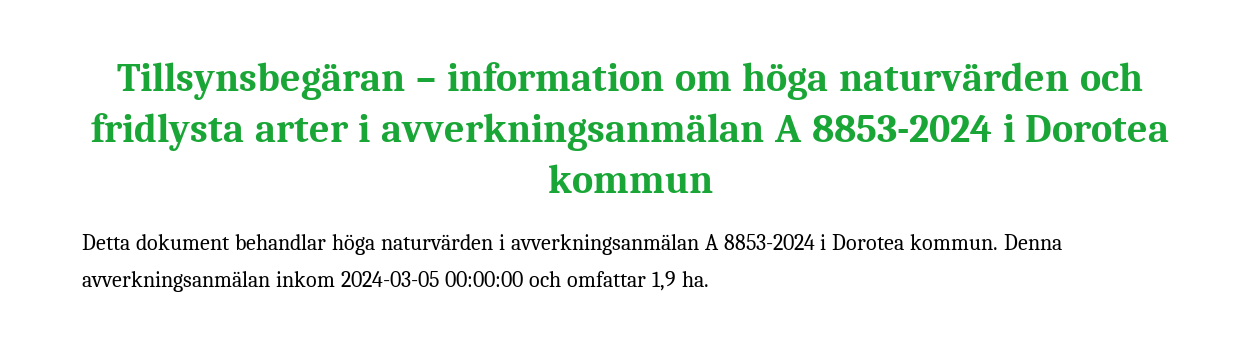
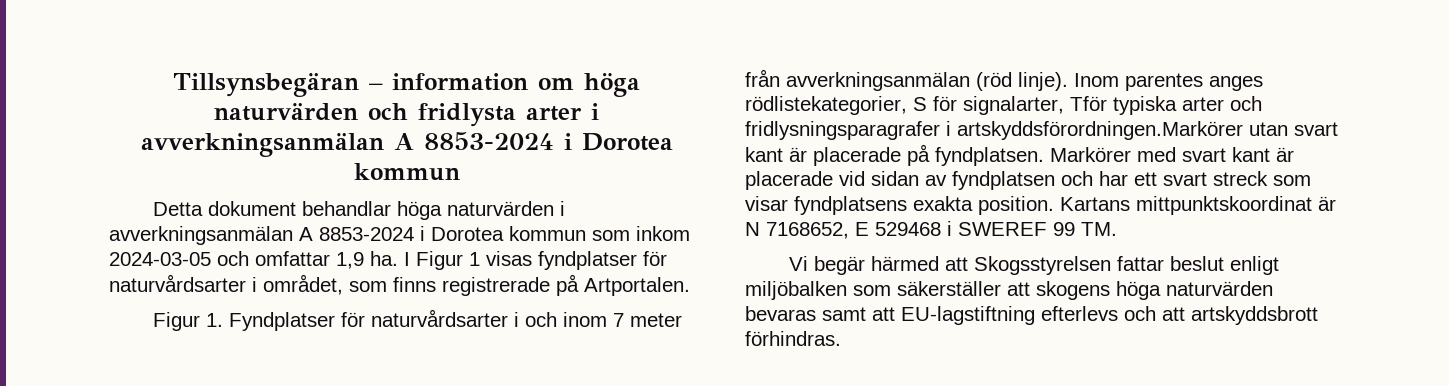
- Detta dokument behandlar höga naturvärden i avverkningsanmälan A 8853-2024 i Dorotea kommun. Denna avverkningsanmälan inkom 2024-03-05 00:00:00 och omfattar 1,9 ha.
+ Detta dokument behandlar höga naturvärden i avverkningsanmälan A 8853-2024 i Dorotea kommun som inkom 2024-03-05 och omfattar 1,9 ha.
+ I Figur 1 visas fyndplatser för naturvårdsarter i området, som finns registrerade på Artportalen.
+ Figur 1. Fyndplatser för naturvårdsarter i och inom 7 meter från avverkningsanmälan (röd linje). Inom parentes anges rödlistekategorier, S för signalarter, Tför typiska arter och fridlysningsparagrafer i artskyddsförordningen.Markörer utan svart kant är placerade på fyndplatsen. Markörer med svart kant är placerade vid sidan av fyndplatsen och har ett svart streck som visar fyndplatsens exakta position. Kartans mittpunktskoordinat är N 7168652, E 529468 i SWEREF 99 TM.
+ Vi begär härmed att Skogsstyrelsen fattar beslut enligt miljöbalken som säkerställer att skogens höga naturvärden bevaras samt att EU-lagstiftning efterlevs och att artskyddsbrott förhindras.

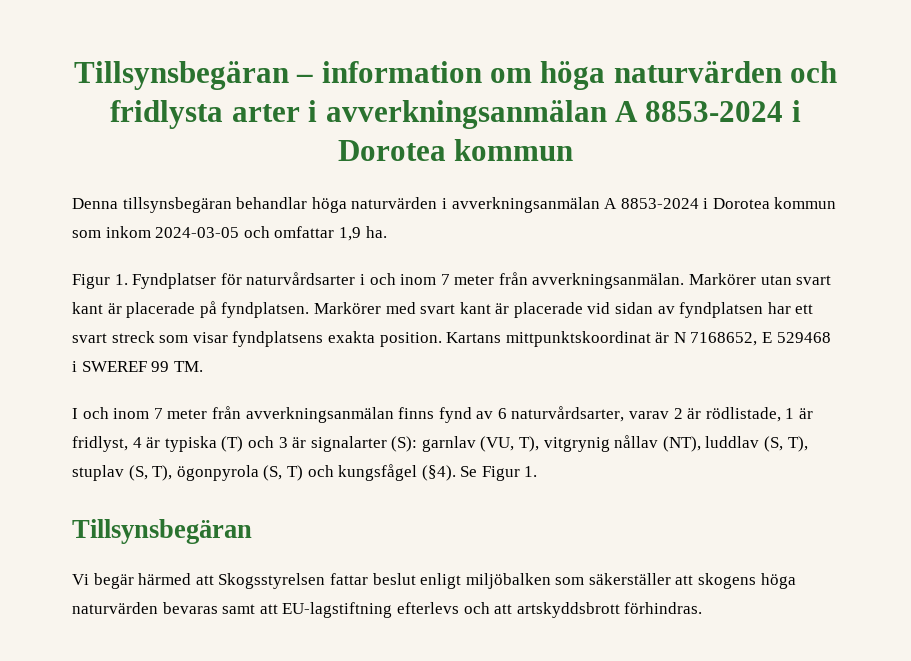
- Detta dokument behandlar höga naturvärden i avverkningsanmälan A 8853-2024 i Dorotea kommun som inkom 2024-03-05 och omfattar 1,9 ha. I Figur 1 visas fyndplatser för naturvårdsarter i området, som finns registrerade på Artportalen.
+ Denna tillsynsbegäran behandlar höga naturvärden i avverkningsanmälan A 8853-2024 i Dorotea kommun som inkom 2024-03-05 och omfattar 1,9 ha.
- Figur 1. Fyndplatser för naturvårdsarter i och inom 7 meter från avverkningsanmälan (röd linje). Inom parentes anges rödlistekategorier, S för signalarter, Tför typiska arter och fridlysningsparagrafer i artskyddsförordningen.Markörer utan svart kant är placerade på fyndplatsen.
+ Figur 1. Fyndplatser för naturvårdsarter i och inom 7 meter från avverkningsanmälan. Markörer utan svart kant är placerade på fyndplatsen.
- Markörer med svart kant är placerade vid sidan av fyndplatsen och har ett svart streck som visar fyndplatsens exakta position.
+ Markörer med svart kant är placerade vid sidan av fyndplatsen har ett svart streck som visar fyndplatsens exakta position.
+ I och inom 7 meter från avverkningsanmälan finns fynd av 6 naturvårdsarter, varav 2 är rödlistade, 1 är fridlyst, 4 är typiska (T) och 3 är signalarter (S): garnlav (VU, T), vitgrynig nållav (NT), luddlav (S, T), stuplav (S, T), ögonpyrola (S, T) och kungsfågel (§4). Se Figur 1.
+ Tillsynsbegäran

